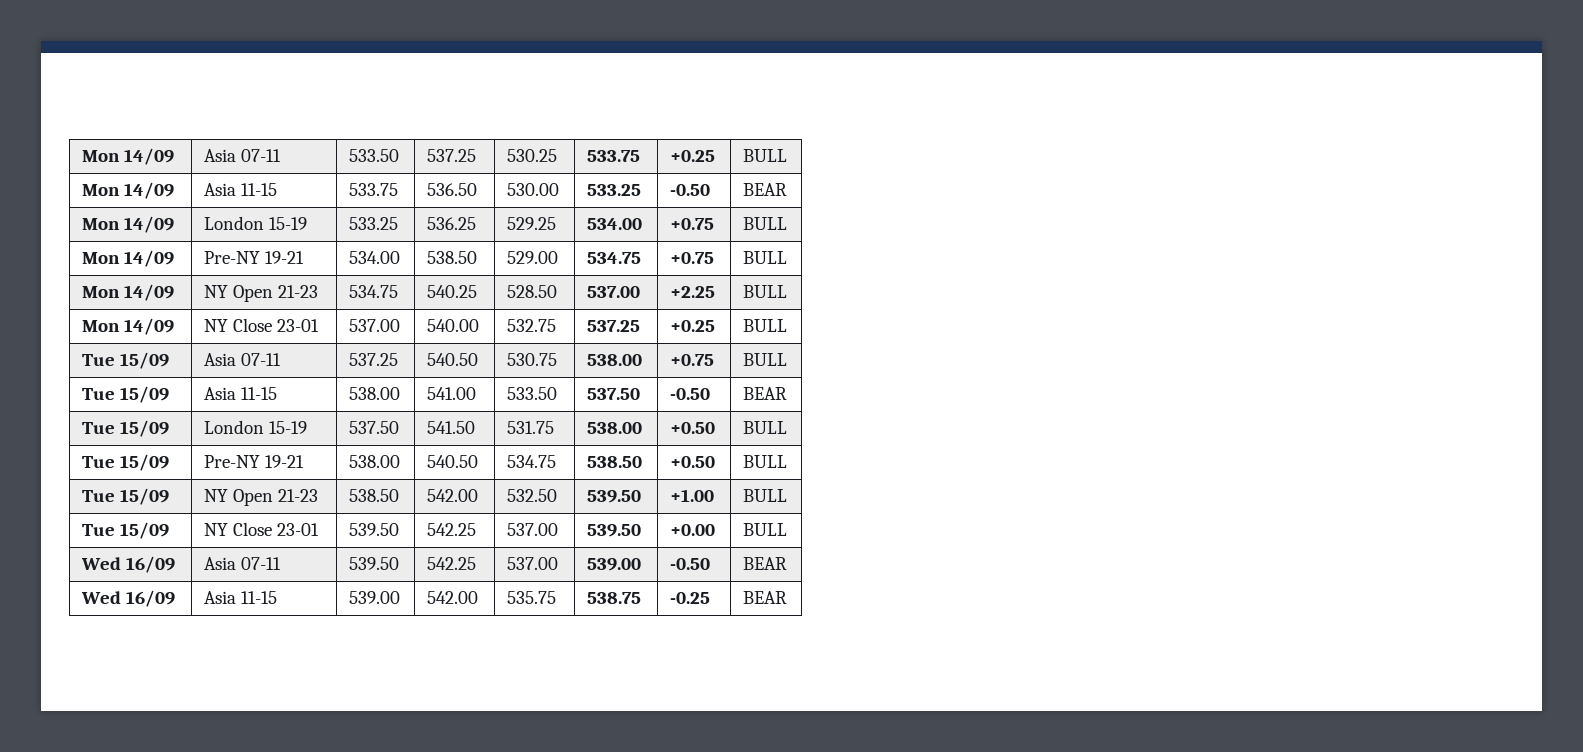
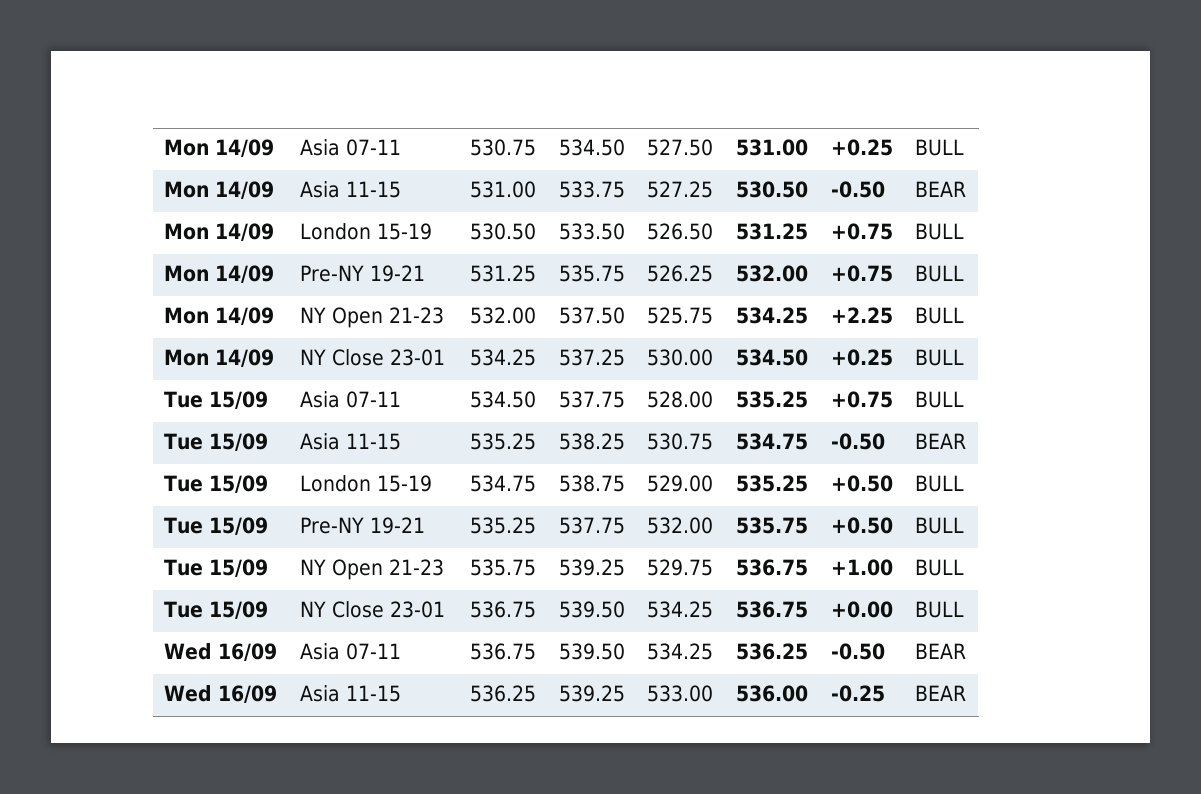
- Mon 14/09 | Asia 07-11 | 533.50 | 537.25 | 530.25 | 533.75 | +0.25 | BULL
+ Mon 14/09 | Asia 07-11 | 530.75 | 534.50 | 527.50 | 531.00 | +0.25 | BULL
- Mon 14/09 | Asia 11-15 | 533.75 | 536.50 | 530.00 | 533.25 | -0.50 | BEAR
+ Mon 14/09 | Asia 11-15 | 531.00 | 533.75 | 527.25 | 530.50 | -0.50 | BEAR
- Mon 14/09 | London 15-19 | 533.25 | 536.25 | 529.25 | 534.00 | +0.75 | BULL
+ Mon 14/09 | London 15-19 | 530.50 | 533.50 | 526.50 | 531.25 | +0.75 | BULL
- Mon 14/09 | Pre-NY 19-21 | 534.00 | 538.50 | 529.00 | 534.75 | +0.75 | BULL
+ Mon 14/09 | Pre-NY 19-21 | 531.25 | 535.75 | 526.25 | 532.00 | +0.75 | BULL
- Mon 14/09 | NY Open 21-23 | 534.75 | 540.25 | 528.50 | 537.00 | +2.25 | BULL
+ Mon 14/09 | NY Open 21-23 | 532.00 | 537.50 | 525.75 | 534.25 | +2.25 | BULL
- Mon 14/09 | NY Close 23-01 | 537.00 | 540.00 | 532.75 | 537.25 | +0.25 | BULL
+ Mon 14/09 | NY Close 23-01 | 534.25 | 537.25 | 530.00 | 534.50 | +0.25 | BULL
- Tue 15/09 | Asia 07-11 | 537.25 | 540.50 | 530.75 | 538.00 | +0.75 | BULL
+ Tue 15/09 | Asia 07-11 | 534.50 | 537.75 | 528.00 | 535.25 | +0.75 | BULL
- Tue 15/09 | Asia 11-15 | 538.00 | 541.00 | 533.50 | 537.50 | -0.50 | BEAR
+ Tue 15/09 | Asia 11-15 | 535.25 | 538.25 | 530.75 | 534.75 | -0.50 | BEAR
- Tue 15/09 | London 15-19 | 537.50 | 541.50 | 531.75 | 538.00 | +0.50 | BULL
+ Tue 15/09 | London 15-19 | 534.75 | 538.75 | 529.00 | 535.25 | +0.50 | BULL
- Tue 15/09 | Pre-NY 19-21 | 538.00 | 540.50 | 534.75 | 538.50 | +0.50 | BULL
+ Tue 15/09 | Pre-NY 19-21 | 535.25 | 537.75 | 532.00 | 535.75 | +0.50 | BULL
- Tue 15/09 | NY Open 21-23 | 538.50 | 542.00 | 532.50 | 539.50 | +1.00 | BULL
+ Tue 15/09 | NY Open 21-23 | 535.75 | 539.25 | 529.75 | 536.75 | +1.00 | BULL
- Tue 15/09 | NY Close 23-01 | 539.50 | 542.25 | 537.00 | 539.50 | +0.00 | BULL
+ Tue 15/09 | NY Close 23-01 | 536.75 | 539.50 | 534.25 | 536.75 | +0.00 | BULL
- Wed 16/09 | Asia 07-11 | 539.50 | 542.25 | 537.00 | 539.00 | -0.50 | BEAR
+ Wed 16/09 | Asia 07-11 | 536.75 | 539.50 | 534.25 | 536.25 | -0.50 | BEAR
- Wed 16/09 | Asia 11-15 | 539.00 | 542.00 | 535.75 | 538.75 | -0.25 | BEAR
+ Wed 16/09 | Asia 11-15 | 536.25 | 539.25 | 533.00 | 536.00 | -0.25 | BEAR

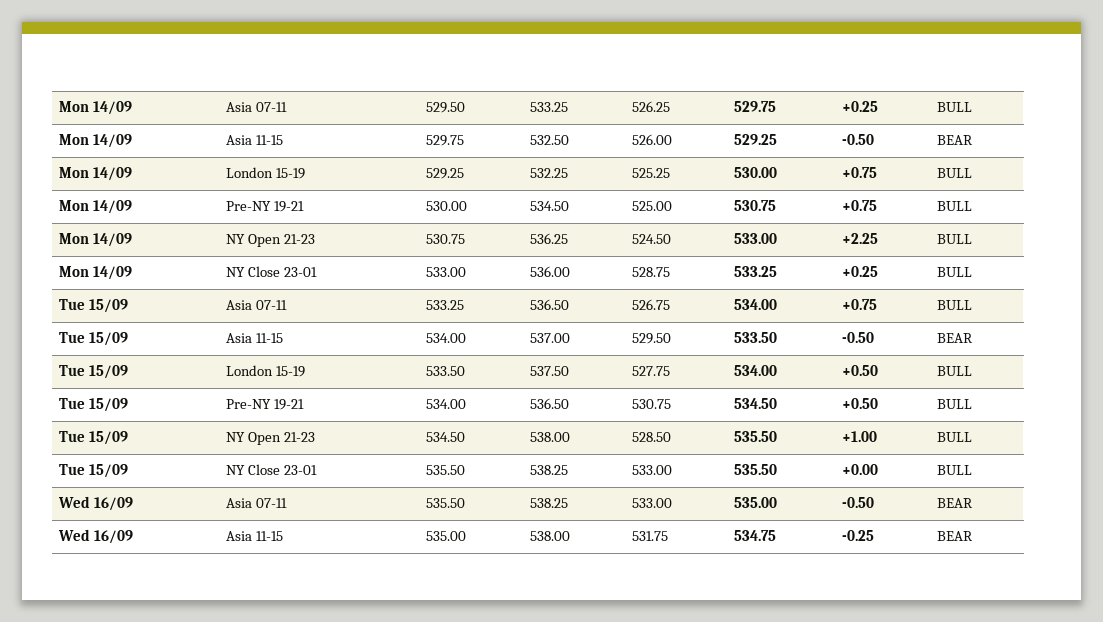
- Mon 14/09 | Asia 07-11 | 530.75 | 534.50 | 527.50 | 531.00 | +0.25 | BULL
+ Mon 14/09 | Asia 07-11 | 529.50 | 533.25 | 526.25 | 529.75 | +0.25 | BULL
- Mon 14/09 | Asia 11-15 | 531.00 | 533.75 | 527.25 | 530.50 | -0.50 | BEAR
+ Mon 14/09 | Asia 11-15 | 529.75 | 532.50 | 526.00 | 529.25 | -0.50 | BEAR
- Mon 14/09 | London 15-19 | 530.50 | 533.50 | 526.50 | 531.25 | +0.75 | BULL
+ Mon 14/09 | London 15-19 | 529.25 | 532.25 | 525.25 | 530.00 | +0.75 | BULL
- Mon 14/09 | Pre-NY 19-21 | 531.25 | 535.75 | 526.25 | 532.00 | +0.75 | BULL
+ Mon 14/09 | Pre-NY 19-21 | 530.00 | 534.50 | 525.00 | 530.75 | +0.75 | BULL
- Mon 14/09 | NY Open 21-23 | 532.00 | 537.50 | 525.75 | 534.25 | +2.25 | BULL
+ Mon 14/09 | NY Open 21-23 | 530.75 | 536.25 | 524.50 | 533.00 | +2.25 | BULL
- Mon 14/09 | NY Close 23-01 | 534.25 | 537.25 | 530.00 | 534.50 | +0.25 | BULL
+ Mon 14/09 | NY Close 23-01 | 533.00 | 536.00 | 528.75 | 533.25 | +0.25 | BULL
- Tue 15/09 | Asia 07-11 | 534.50 | 537.75 | 528.00 | 535.25 | +0.75 | BULL
+ Tue 15/09 | Asia 07-11 | 533.25 | 536.50 | 526.75 | 534.00 | +0.75 | BULL
- Tue 15/09 | Asia 11-15 | 535.25 | 538.25 | 530.75 | 534.75 | -0.50 | BEAR
+ Tue 15/09 | Asia 11-15 | 534.00 | 537.00 | 529.50 | 533.50 | -0.50 | BEAR
- Tue 15/09 | London 15-19 | 534.75 | 538.75 | 529.00 | 535.25 | +0.50 | BULL
+ Tue 15/09 | London 15-19 | 533.50 | 537.50 | 527.75 | 534.00 | +0.50 | BULL
- Tue 15/09 | Pre-NY 19-21 | 535.25 | 537.75 | 532.00 | 535.75 | +0.50 | BULL
+ Tue 15/09 | Pre-NY 19-21 | 534.00 | 536.50 | 530.75 | 534.50 | +0.50 | BULL
- Tue 15/09 | NY Open 21-23 | 535.75 | 539.25 | 529.75 | 536.75 | +1.00 | BULL
+ Tue 15/09 | NY Open 21-23 | 534.50 | 538.00 | 528.50 | 535.50 | +1.00 | BULL
- Tue 15/09 | NY Close 23-01 | 536.75 | 539.50 | 534.25 | 536.75 | +0.00 | BULL
+ Tue 15/09 | NY Close 23-01 | 535.50 | 538.25 | 533.00 | 535.50 | +0.00 | BULL
- Wed 16/09 | Asia 07-11 | 536.75 | 539.50 | 534.25 | 536.25 | -0.50 | BEAR
+ Wed 16/09 | Asia 07-11 | 535.50 | 538.25 | 533.00 | 535.00 | -0.50 | BEAR
- Wed 16/09 | Asia 11-15 | 536.25 | 539.25 | 533.00 | 536.00 | -0.25 | BEAR
+ Wed 16/09 | Asia 11-15 | 535.00 | 538.00 | 531.75 | 534.75 | -0.25 | BEAR

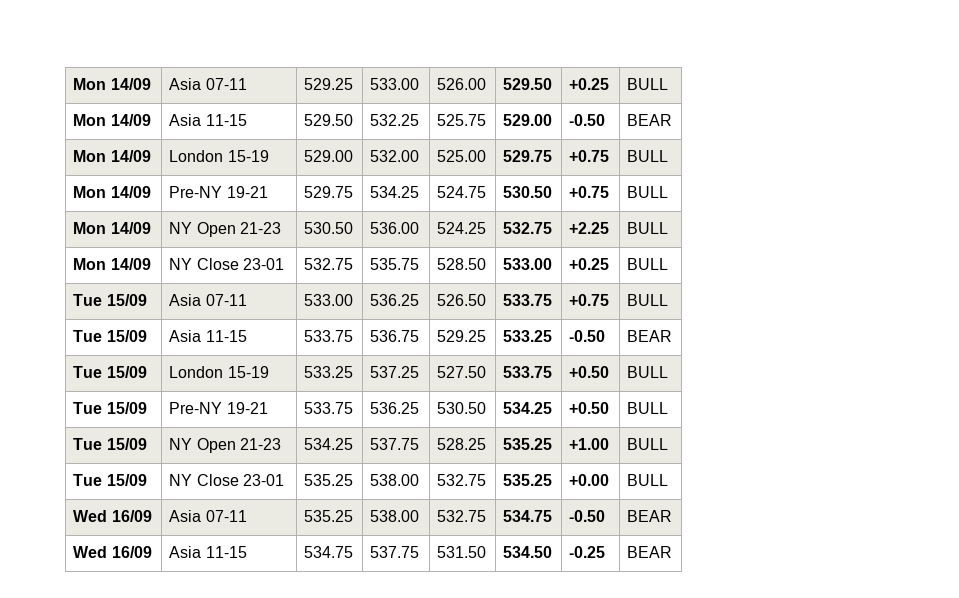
- Mon 14/09 | Asia 07-11 | 529.50 | 533.25 | 526.25 | 529.75 | +0.25 | BULL
+ Mon 14/09 | Asia 07-11 | 529.25 | 533.00 | 526.00 | 529.50 | +0.25 | BULL
- Mon 14/09 | Asia 11-15 | 529.75 | 532.50 | 526.00 | 529.25 | -0.50 | BEAR
+ Mon 14/09 | Asia 11-15 | 529.50 | 532.25 | 525.75 | 529.00 | -0.50 | BEAR
- Mon 14/09 | London 15-19 | 529.25 | 532.25 | 525.25 | 530.00 | +0.75 | BULL
+ Mon 14/09 | London 15-19 | 529.00 | 532.00 | 525.00 | 529.75 | +0.75 | BULL
- Mon 14/09 | Pre-NY 19-21 | 530.00 | 534.50 | 525.00 | 530.75 | +0.75 | BULL
+ Mon 14/09 | Pre-NY 19-21 | 529.75 | 534.25 | 524.75 | 530.50 | +0.75 | BULL
- Mon 14/09 | NY Open 21-23 | 530.75 | 536.25 | 524.50 | 533.00 | +2.25 | BULL
+ Mon 14/09 | NY Open 21-23 | 530.50 | 536.00 | 524.25 | 532.75 | +2.25 | BULL
- Mon 14/09 | NY Close 23-01 | 533.00 | 536.00 | 528.75 | 533.25 | +0.25 | BULL
+ Mon 14/09 | NY Close 23-01 | 532.75 | 535.75 | 528.50 | 533.00 | +0.25 | BULL
- Tue 15/09 | Asia 07-11 | 533.25 | 536.50 | 526.75 | 534.00 | +0.75 | BULL
+ Tue 15/09 | Asia 07-11 | 533.00 | 536.25 | 526.50 | 533.75 | +0.75 | BULL
- Tue 15/09 | Asia 11-15 | 534.00 | 537.00 | 529.50 | 533.50 | -0.50 | BEAR
+ Tue 15/09 | Asia 11-15 | 533.75 | 536.75 | 529.25 | 533.25 | -0.50 | BEAR
- Tue 15/09 | London 15-19 | 533.50 | 537.50 | 527.75 | 534.00 | +0.50 | BULL
+ Tue 15/09 | London 15-19 | 533.25 | 537.25 | 527.50 | 533.75 | +0.50 | BULL
- Tue 15/09 | Pre-NY 19-21 | 534.00 | 536.50 | 530.75 | 534.50 | +0.50 | BULL
+ Tue 15/09 | Pre-NY 19-21 | 533.75 | 536.25 | 530.50 | 534.25 | +0.50 | BULL
- Tue 15/09 | NY Open 21-23 | 534.50 | 538.00 | 528.50 | 535.50 | +1.00 | BULL
+ Tue 15/09 | NY Open 21-23 | 534.25 | 537.75 | 528.25 | 535.25 | +1.00 | BULL
- Tue 15/09 | NY Close 23-01 | 535.50 | 538.25 | 533.00 | 535.50 | +0.00 | BULL
+ Tue 15/09 | NY Close 23-01 | 535.25 | 538.00 | 532.75 | 535.25 | +0.00 | BULL
- Wed 16/09 | Asia 07-11 | 535.50 | 538.25 | 533.00 | 535.00 | -0.50 | BEAR
+ Wed 16/09 | Asia 07-11 | 535.25 | 538.00 | 532.75 | 534.75 | -0.50 | BEAR
- Wed 16/09 | Asia 11-15 | 535.00 | 538.00 | 531.75 | 534.75 | -0.25 | BEAR
+ Wed 16/09 | Asia 11-15 | 534.75 | 537.75 | 531.50 | 534.50 | -0.25 | BEAR

